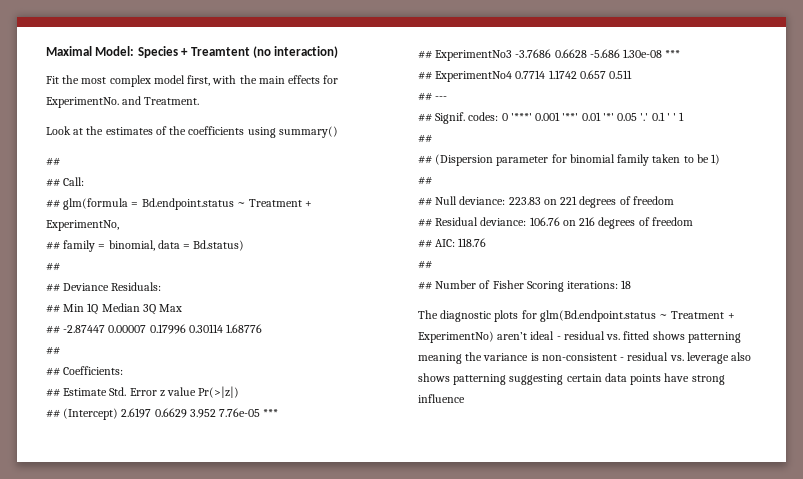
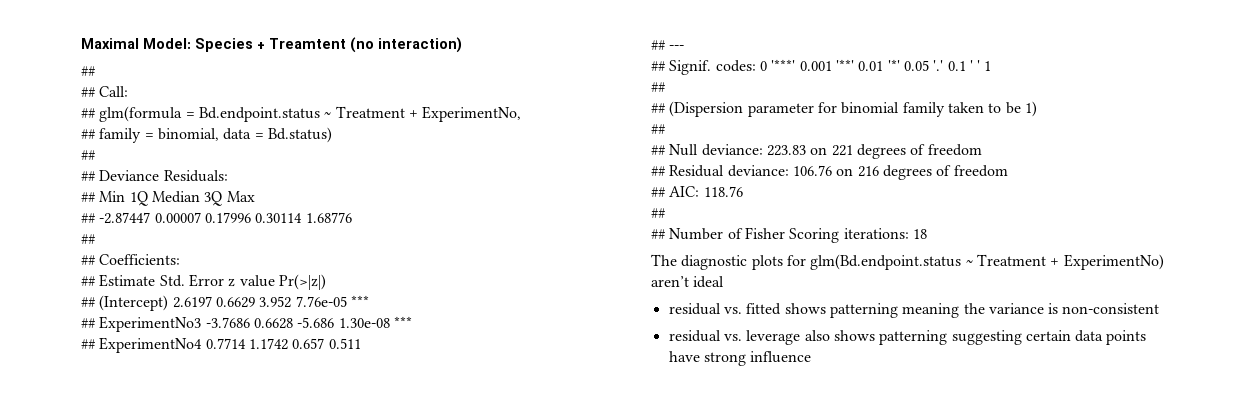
- Fit the most complex model first, with the main effects for ExperimentNo. and Treatment.
- Look at the estimates of the coefficients using summary()
- The diagnostic plots for glm(Bd.endpoint.status ~ Treatment + ExperimentNo) aren’t ideal - residual vs. fitted shows patterning meaning the variance is non-consistent - residual vs. leverage also shows patterning suggesting certain data points have strong influence
+ The diagnostic plots for glm(Bd.endpoint.status ~ Treatment + ExperimentNo) aren’t ideal
+ residual vs. fitted shows patterning meaning the variance is non-consistent
+ residual vs. leverage also shows patterning suggesting certain data points have strong influence

